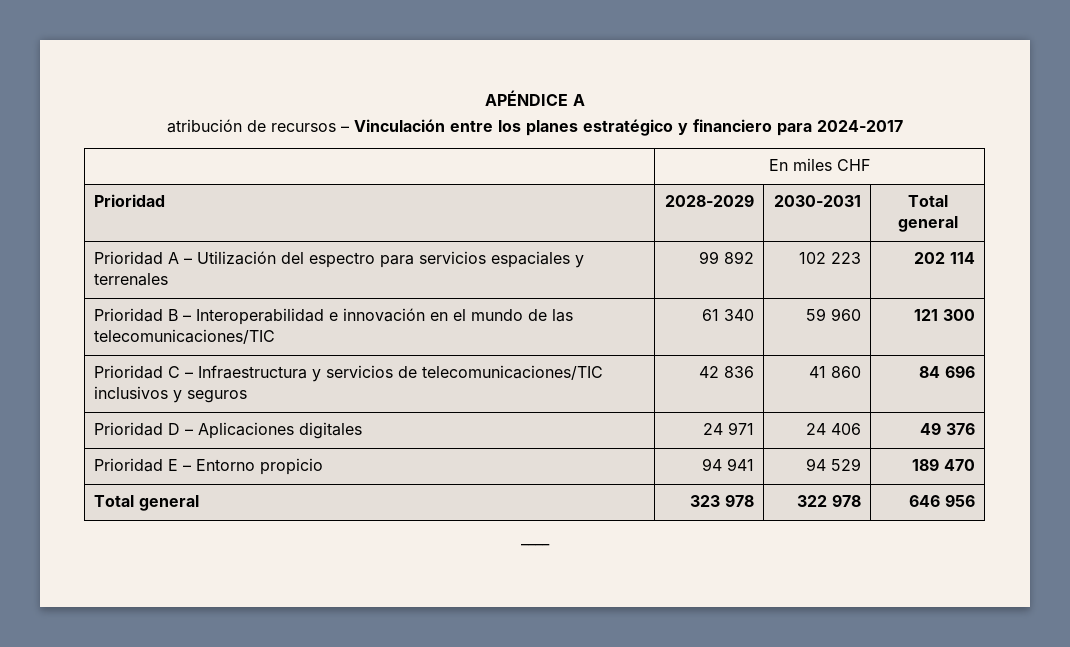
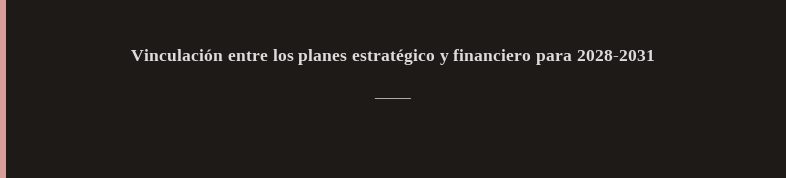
- APÉNDICE A
- atribución de recursos – Vinculación entre los planes estratégico y financiero para 2024-2017
- | En miles CHF
- Prioridad | 2028-2029 | 2030-2031 | Total general
- Prioridad A – Utilización del espectro para servicios espaciales y terrenales | 99 892 | 102 223 | 202 114
- Prioridad B – Interoperabilidad e innovación en el mundo de las telecomunicaciones/TIC | 61 340 | 59 960 | 121 300
- Prioridad C – Infraestructura y servicios de telecomunicaciones/TIC inclusivos y seguros | 42 836 | 41 860 | 84 696
- Prioridad D – Aplicaciones digitales | 24 971 | 24 406 | 49 376
- Prioridad E – Entorno propicio | 94 941 | 94 529 | 189 470
- Total general | 323 978 | 322 978 | 646 956
+ Vinculación entre los planes estratégico y financiero para 2028-2031

